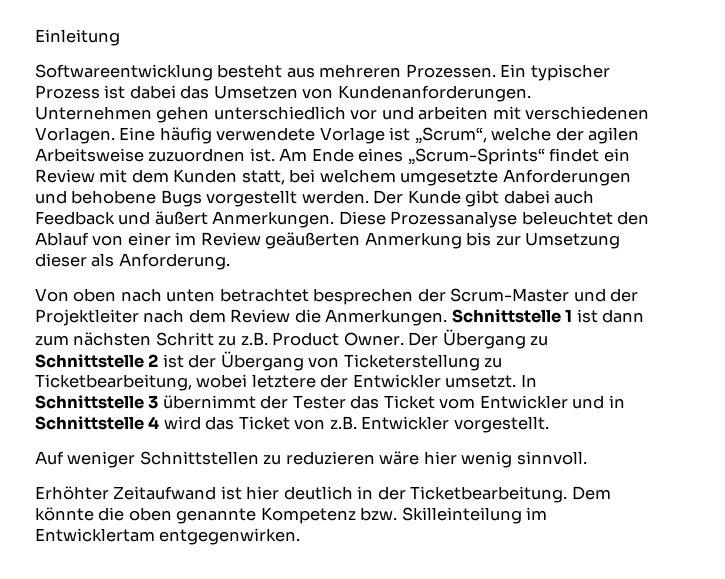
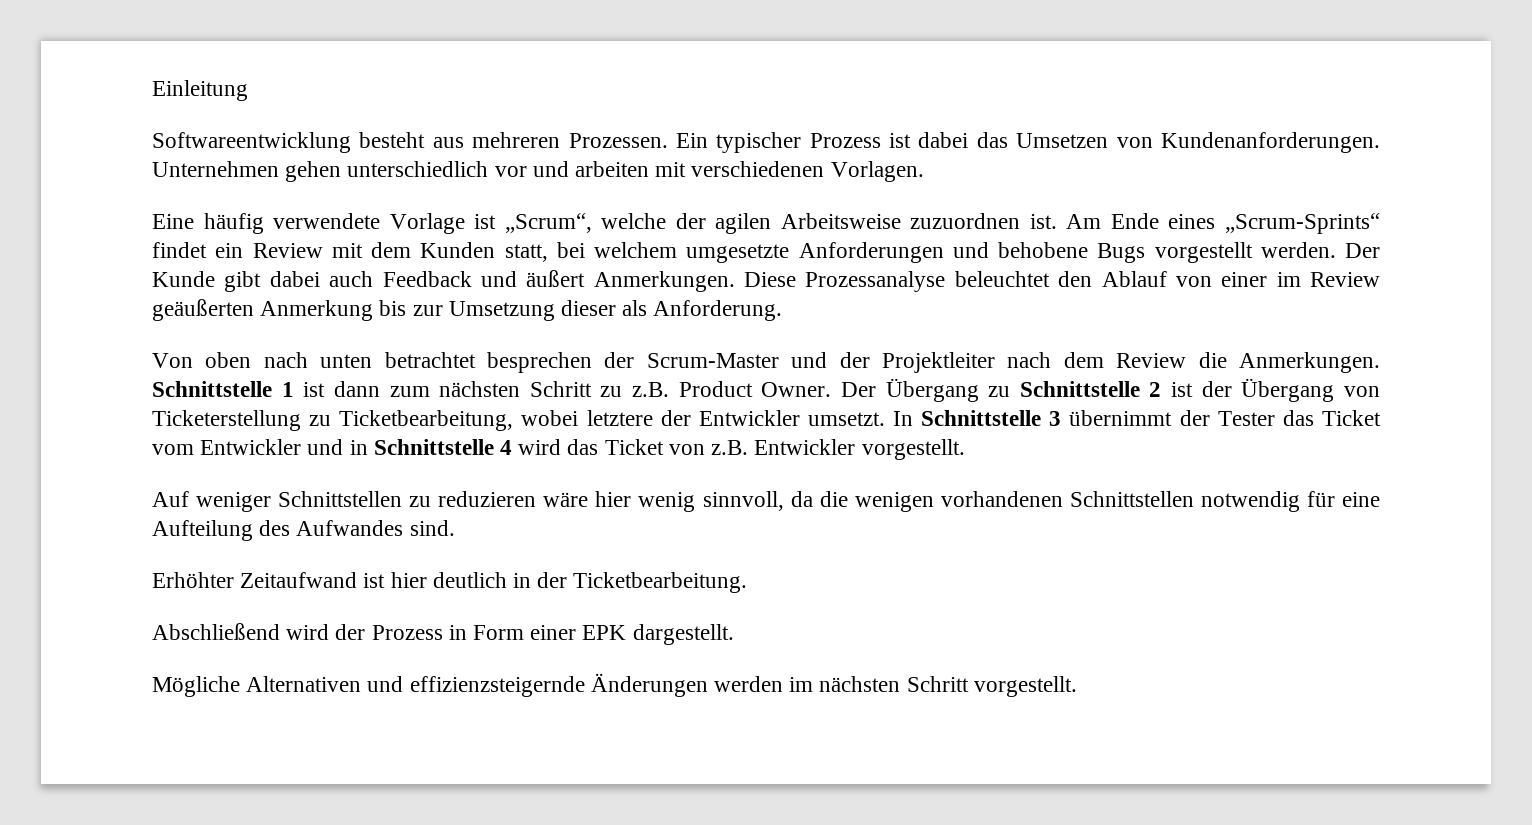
- Unternehmen gehen unterschiedlich vor und arbeiten mit verschiedenen Vorlagen. Eine häufig verwendete Vorlage ist „Scrum“, welche der agilen Arbeitsweise zuzuordnen ist.
+ Unternehmen gehen unterschiedlich vor und arbeiten mit verschiedenen Vorlagen.
+ Eine häufig verwendete Vorlage ist „Scrum“, welche der agilen Arbeitsweise zuzuordnen ist.
- Auf weniger Schnittstellen zu reduzieren wäre hier wenig sinnvoll.
+ Auf weniger Schnittstellen zu reduzieren wäre hier wenig sinnvoll, da die wenigen vorhandenen Schnittstellen notwendig für eine Aufteilung des Aufwandes sind.
- Erhöhter Zeitaufwand ist hier deutlich in der Ticketbearbeitung. Dem könnte die oben genannte Kompetenz bzw. Skilleinteilung im Entwicklertam entgegenwirken.
+ Erhöhter Zeitaufwand ist hier deutlich in der Ticketbearbeitung.
+ Abschließend wird der Prozess in Form einer EPK dargestellt.
+ Mögliche Alternativen und effizienzsteigernde Änderungen werden im nächsten Schritt vorgestellt.

